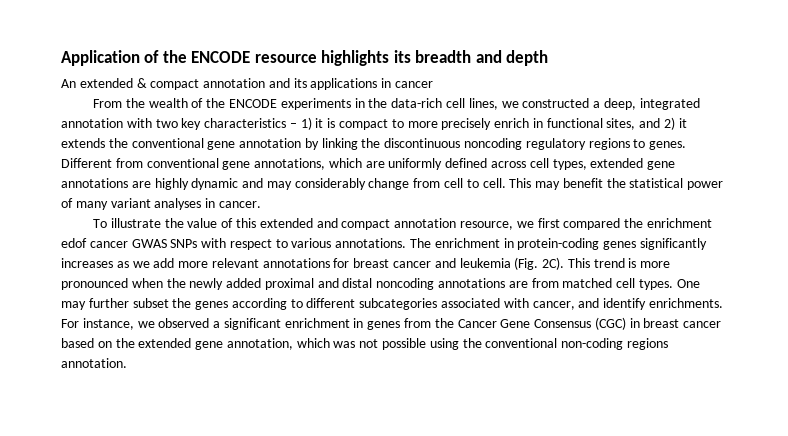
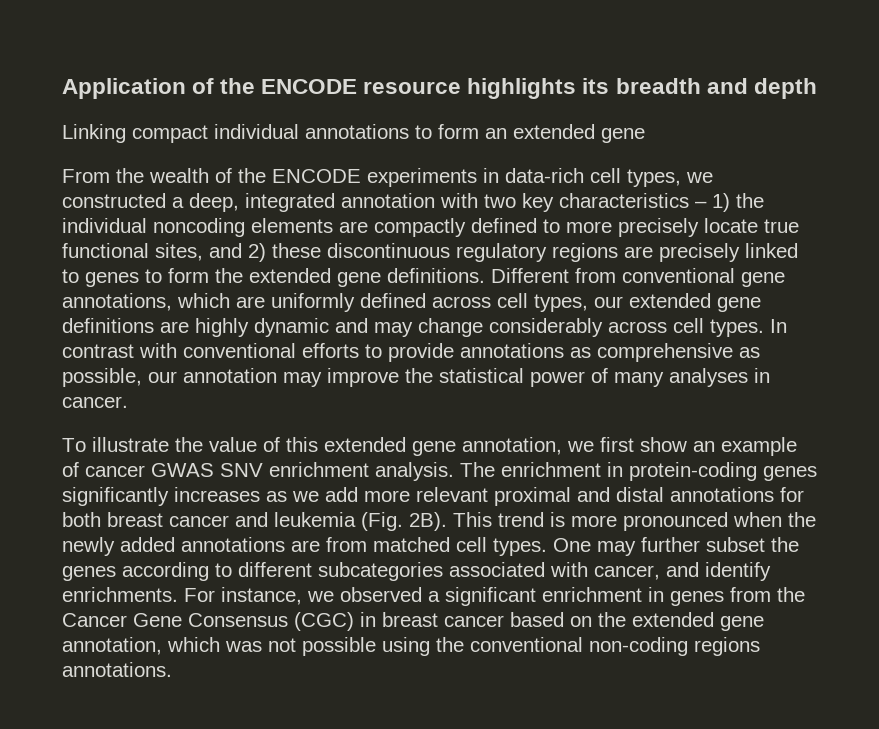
- An extended & compact annotation and its applications in cancer
+ Linking compact individual annotations to form an extended gene
- From the wealth of the ENCODE experiments in the data-rich cell lines, we constructed a deep, integrated annotation with two key characteristics – 1) it is compact to more precisely enrich in functional sites, and 2) it extends the conventional gene annotation by linking the discontinuous noncoding regulatory regions to genes.
+ From the wealth of the ENCODE experiments in data-rich cell types, we constructed a deep, integrated annotation with two key characteristics – 1) the individual noncoding elements are compactly defined to more precisely locate true functional sites, and 2) these discontinuous regulatory regions are precisely linked to genes to form the extended gene definitions.
- Different from conventional gene annotations, which are uniformly defined across cell types, extended gene annotations are highly dynamic and may considerably change from cell to cell. This may benefit the statistical power of many variant analyses in cancer.
+ Different from conventional gene annotations, which are uniformly defined across cell types, our extended gene definitions are highly dynamic and may change considerably across cell types. In contrast with conventional efforts to provide annotations as comprehensive as possible, our annotation may improve the statistical power of many analyses in cancer.
- To illustrate the value of this extended and compact annotation resource, we first compared the enrichment edof cancer GWAS SNPs with respect to various annotations.
+ To illustrate the value of this extended gene annotation, we first show an example of cancer GWAS SNV enrichment analysis.
- The enrichment in protein-coding genes significantly increases as we add more relevant annotations for breast cancer and leukemia (Fig. 2C).
+ The enrichment in protein-coding genes significantly increases as we add more relevant proximal and distal annotations for both breast cancer and leukemia (Fig. 2B).
- This trend is more pronounced when the newly added proximal and distal noncoding annotations are from matched cell types.
+ This trend is more pronounced when the newly added annotations are from matched cell types.
- For instance, we observed a significant enrichment in genes from the Cancer Gene Consensus (CGC) in breast cancer based on the extended gene annotation, which was not possible using the conventional non-coding regions annotation.
+ For instance, we observed a significant enrichment in genes from the Cancer Gene Consensus (CGC) in breast cancer based on the extended gene annotation, which was not possible using the conventional non-coding regions annotations.

